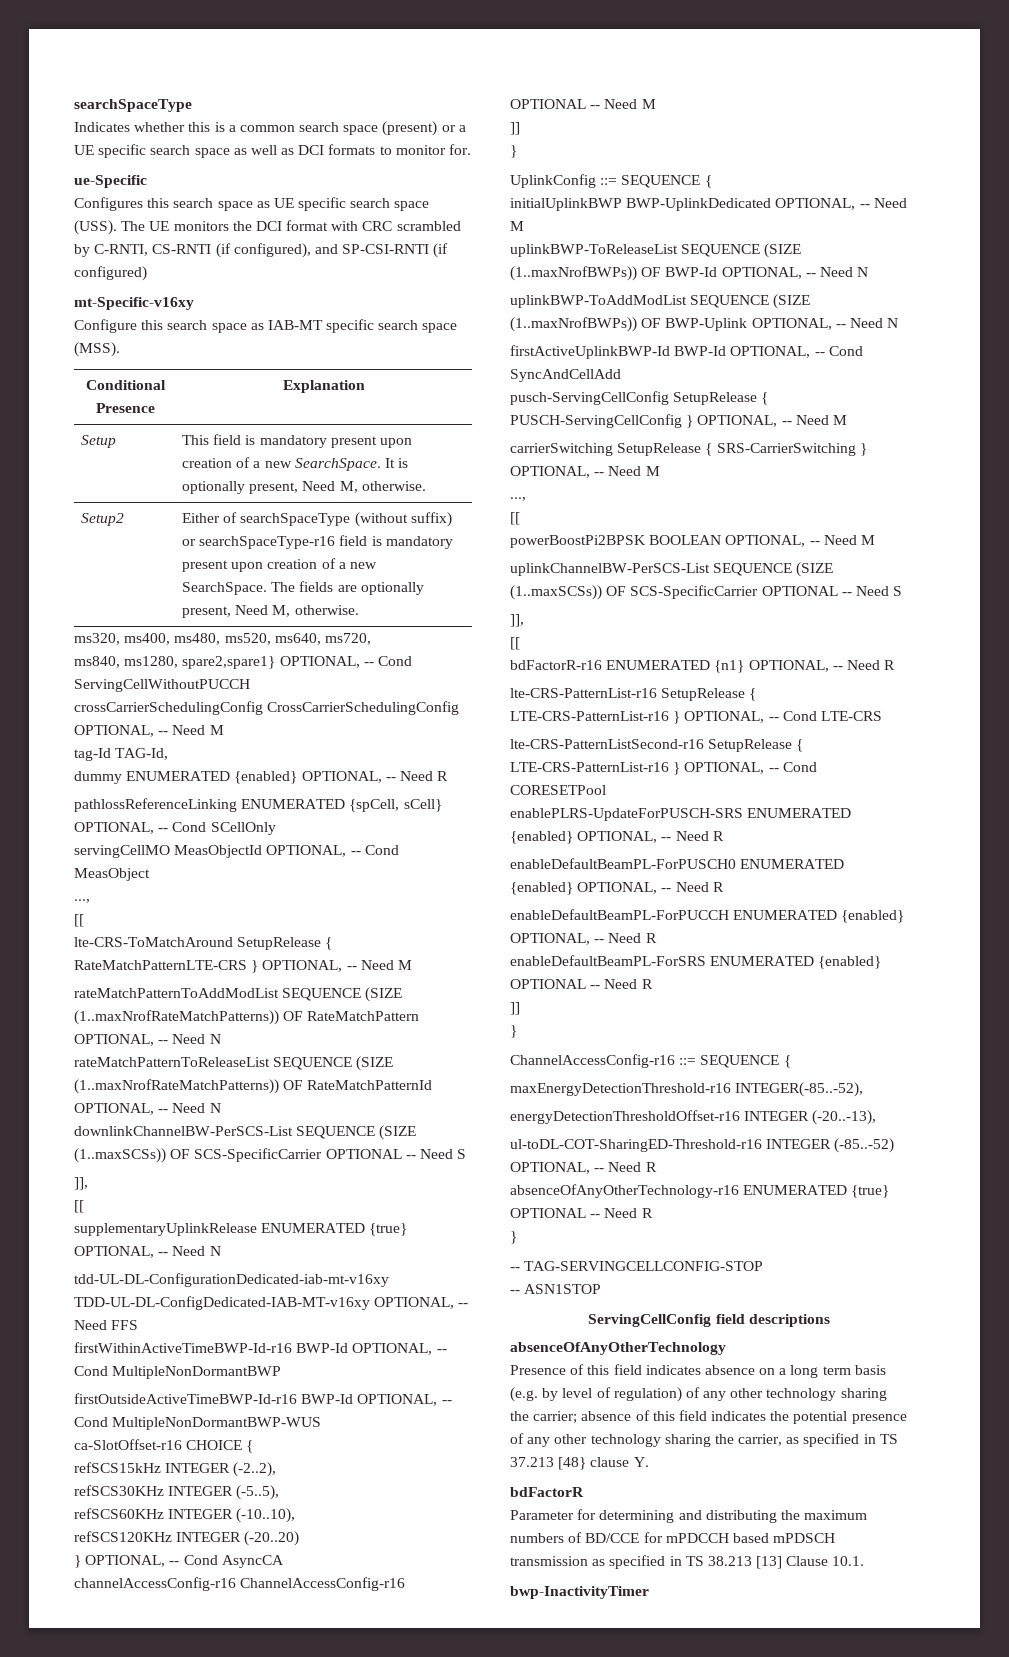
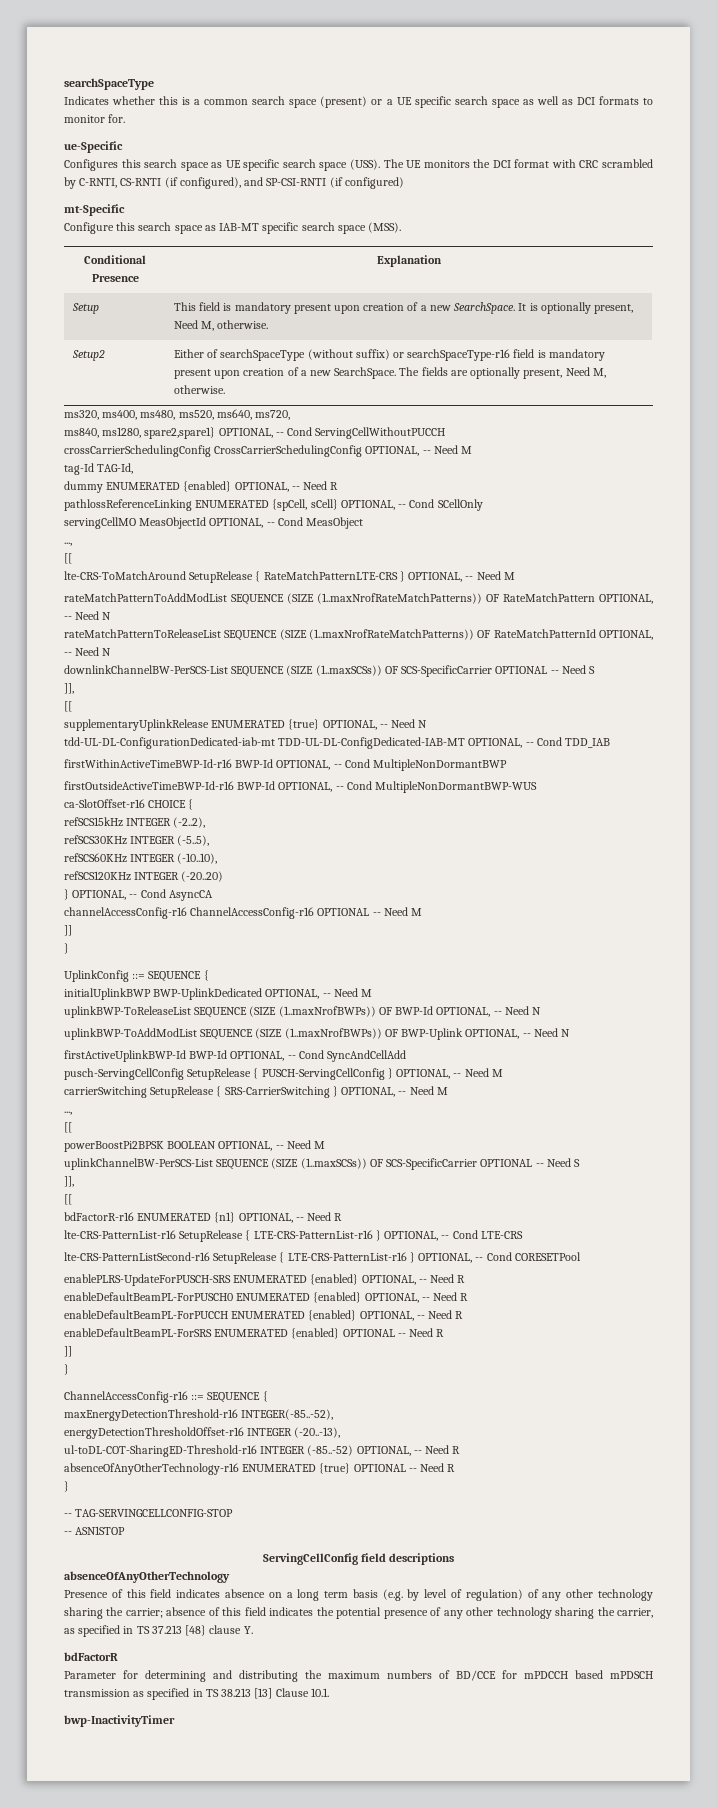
- mt-Specific-v16xy
+ mt-Specific
- tdd-UL-DL-ConfigurationDedicated-iab-mt-v16xy TDD-UL-DL-ConfigDedicated-IAB-MT-v16xy OPTIONAL, -- Need FFS
+ tdd-UL-DL-ConfigurationDedicated-iab-mt TDD-UL-DL-ConfigDedicated-IAB-MT OPTIONAL, -- Cond TDD_IAB

